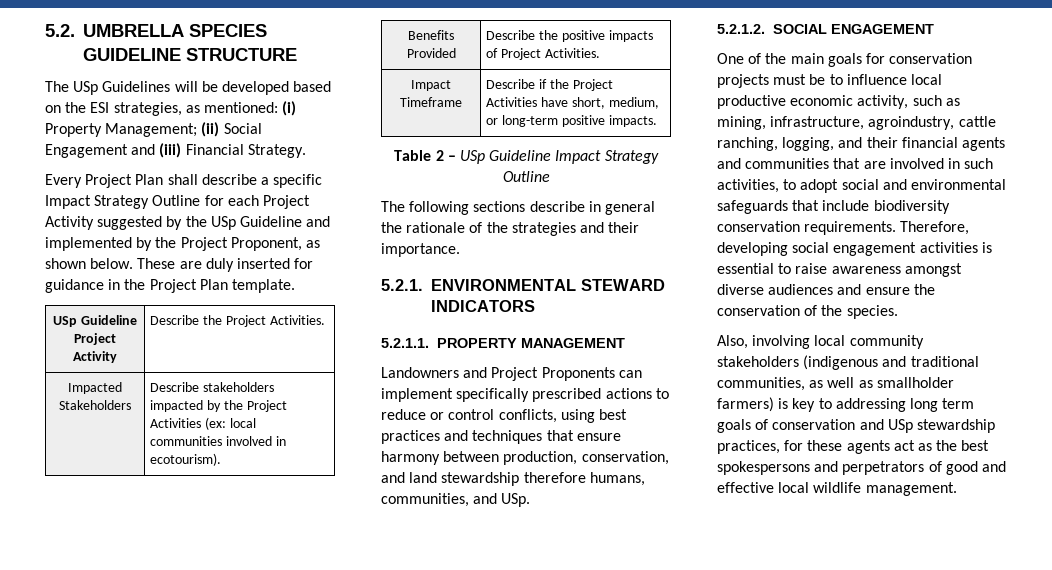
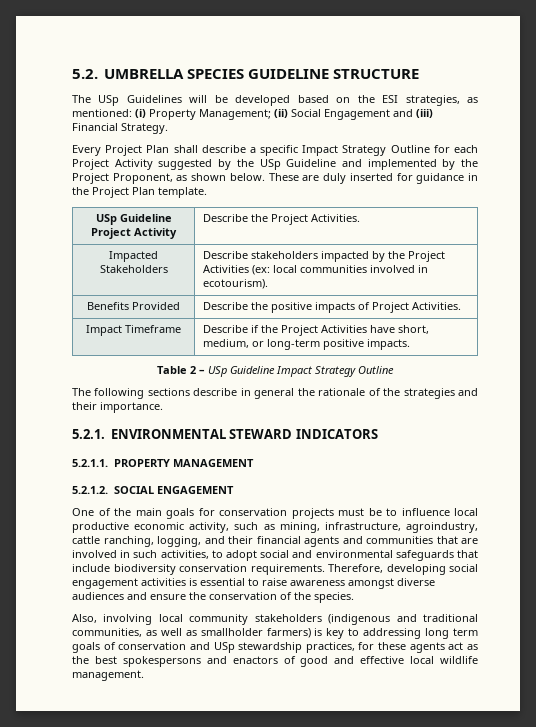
- Landowners and Project Proponents can implement specifically prescribed actions to reduce or control conflicts, using best practices and techniques that ensure harmony between production, conservation, and land stewardship therefore humans, communities, and USp.
- Also, involving local community stakeholders (indigenous and traditional communities, as well as smallholder farmers) is key to addressing long term goals of conservation and USp stewardship practices, for these agents act as the best spokespersons and perpetrators of good and effective local wildlife management.
+ Also, involving local community stakeholders (indigenous and traditional communities, as well as smallholder farmers) is key to addressing long term goals of conservation and USp stewardship practices, for these agents act as the best spokespersons and enactors of good and effective local wildlife management.

